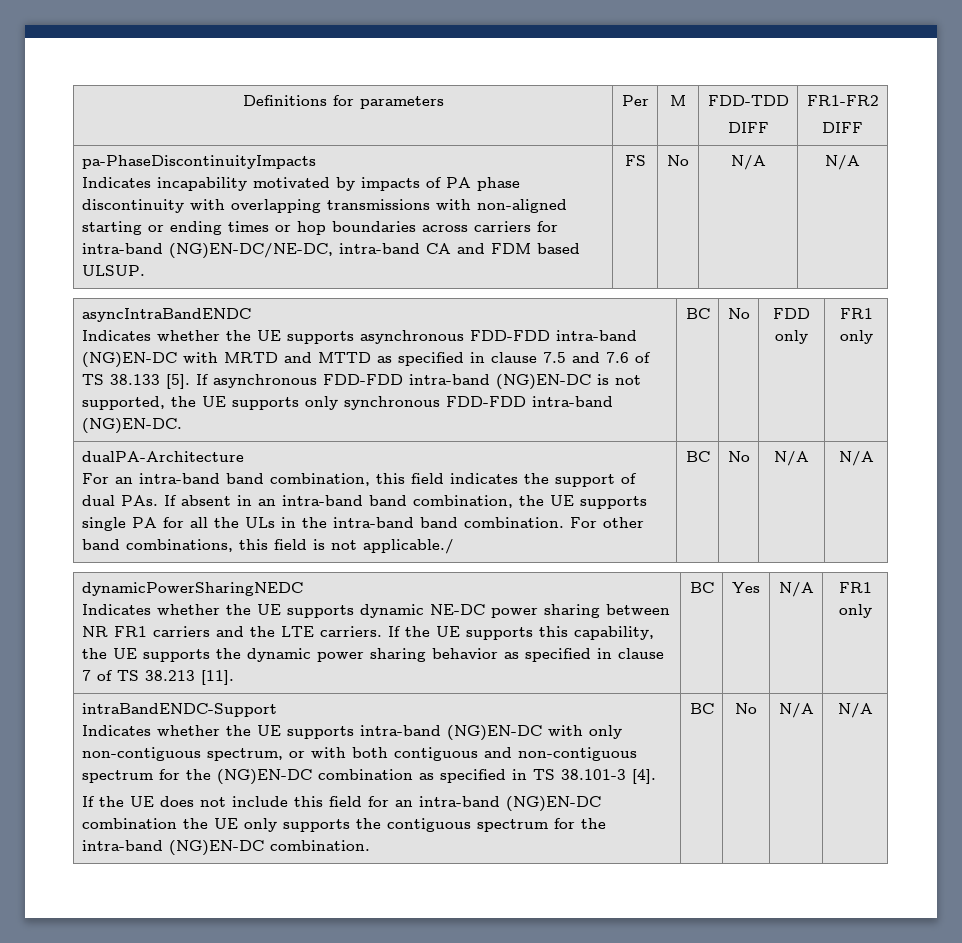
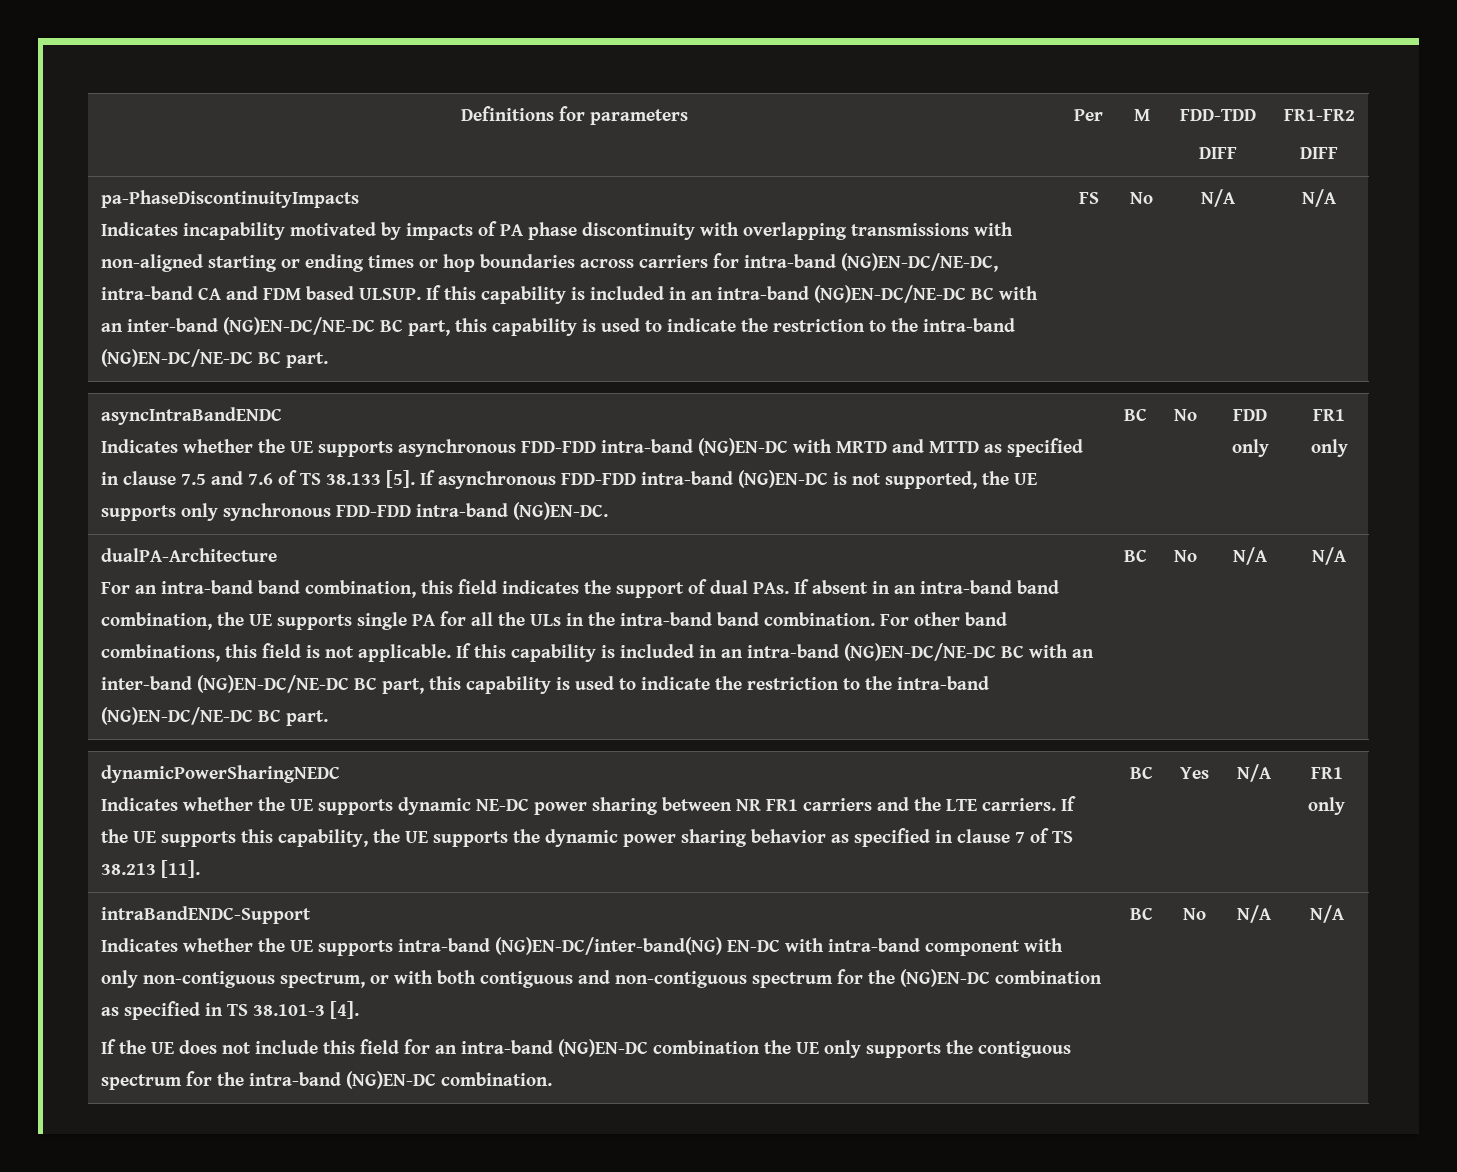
- Indicates incapability motivated by impacts of PA phase discontinuity with overlapping transmissions with non-aligned starting or ending times or hop boundaries across carriers for intra-band (NG)EN-DC/NE-DC, intra-band CA and FDM based ULSUP.
+ Indicates incapability motivated by impacts of PA phase discontinuity with overlapping transmissions with non-aligned starting or ending times or hop boundaries across carriers for intra-band (NG)EN-DC/NE-DC, intra-band CA and FDM based ULSUP. If this capability is included in an intra-band (NG)EN-DC/NE-DC BC with an inter-band (NG)EN-DC/NE-DC BC part, this capability is used to indicate the restriction to the intra-band (NG)EN-DC/NE-DC BC part.
- For other band combinations, this field is not applicable./
+ For other band combinations, this field is not applicable. If this capability is included in an intra-band (NG)EN-DC/NE-DC BC with an inter-band (NG)EN-DC/NE-DC BC part, this capability is used to indicate the restriction to the intra-band (NG)EN-DC/NE-DC BC part.
- Indicates whether the UE supports intra-band (NG)EN-DC with only non-contiguous spectrum, or with both contiguous and non-contiguous spectrum for the (NG)EN-DC combination as specified in TS 38.101-3 [4].
+ Indicates whether the UE supports intra-band (NG)EN-DC/inter-band(NG) EN-DC with intra-band component with only non-contiguous spectrum, or with both contiguous and non-contiguous spectrum for the (NG)EN-DC combination as specified in TS 38.101-3 [4].

